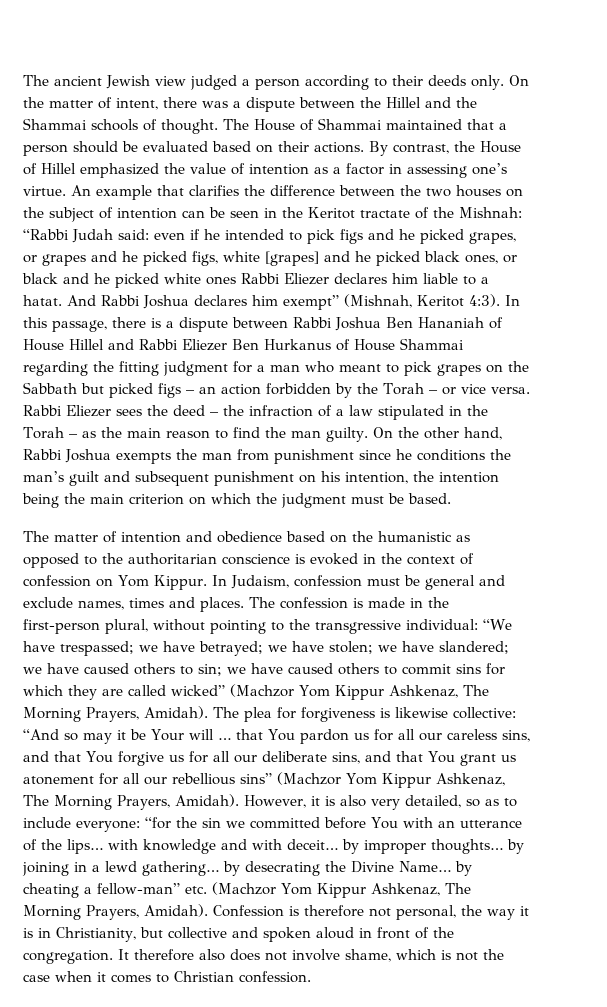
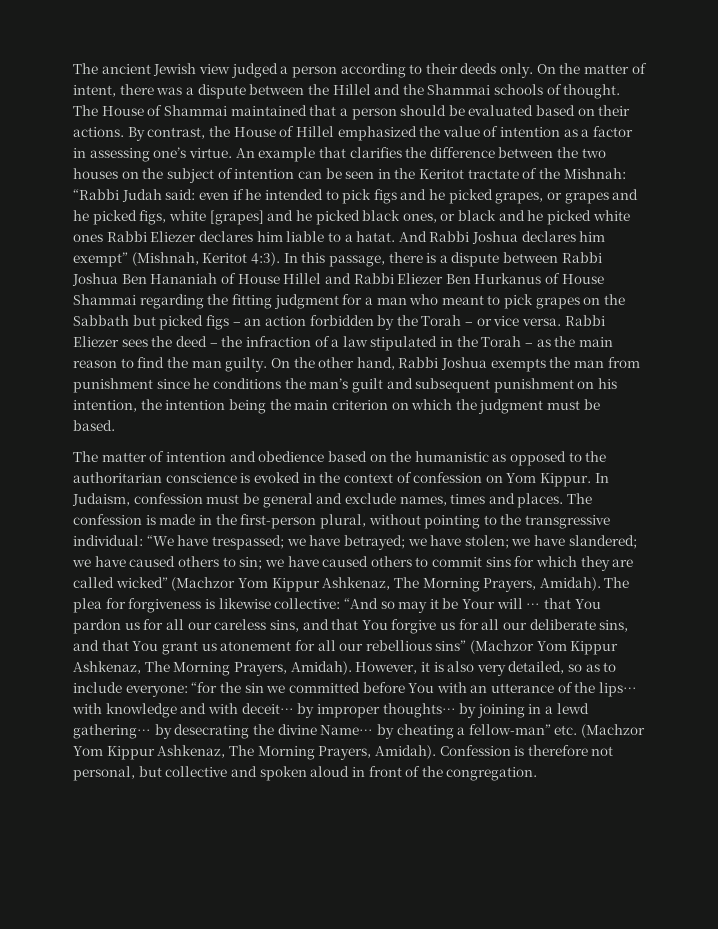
- However, it is also very detailed, so as to include everyone: “for the sin we committed before You with an utterance of the lips… with knowledge and with deceit… by improper thoughts… by joining in a lewd gathering… by desecrating the Divine Name… by cheating a fellow-man” etc. (Machzor Yom Kippur Ashkenaz, The Morning Prayers, Amidah).
+ However, it is also very detailed, so as to include everyone: “for the sin we committed before You with an utterance of the lips… with knowledge and with deceit… by improper thoughts… by joining in a lewd gathering… by desecrating the divine Name… by cheating a fellow-man” etc. (Machzor Yom Kippur Ashkenaz, The Morning Prayers, Amidah).
- Confession is therefore not personal, the way it is in Christianity, but collective and spoken aloud in front of the congregation. It therefore also does not involve shame, which is not the case when it comes to Christian confession.
+ Confession is therefore not personal, but collective and spoken aloud in front of the congregation.

